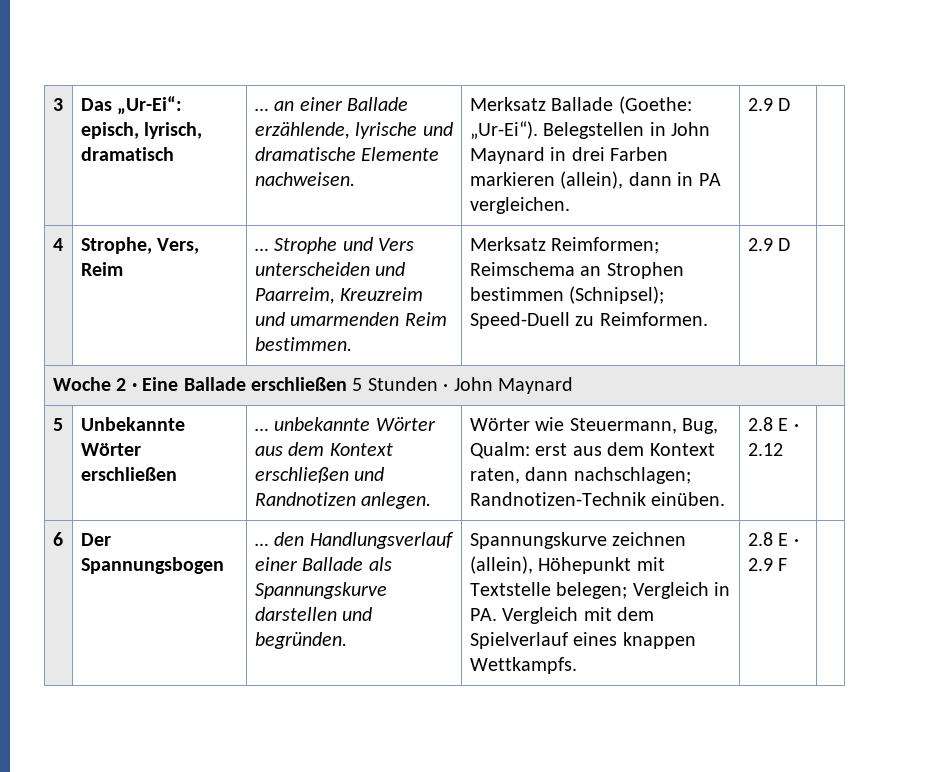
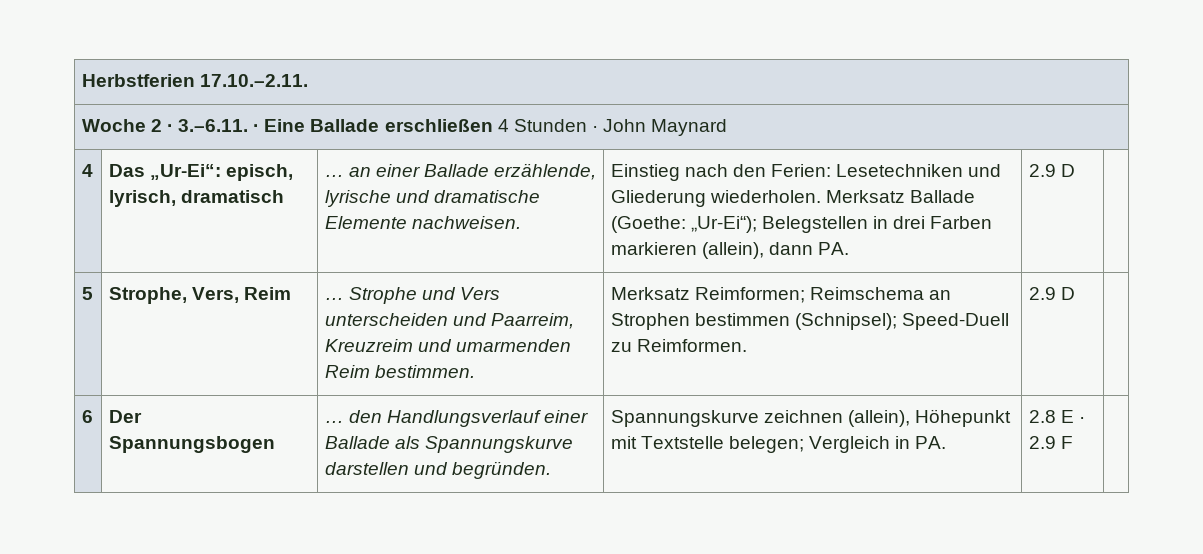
- 3 | Das „Ur-Ei“: episch, lyrisch, dramatisch | … an einer Ballade erzählende, lyrische und dramatische Elemente nachweisen. | Merksatz Ballade (Goethe: „Ur-Ei“). Belegstellen in John Maynard in drei Farben markieren (allein), dann in PA vergleichen. | 2.9 D |
- 4 | Strophe, Vers, Reim | … Strophe und Vers unterscheiden und Paarreim, Kreuzreim und umarmenden Reim bestimmen. | Merksatz Reimformen; Reimschema an Strophen bestimmen (Schnipsel); Speed-Duell zu Reimformen. | 2.9 D |
+ Herbstferien 17.10.–2.11.
+ Woche 2 · 3.–6.11. · Eine Ballade erschließen 4 Stunden · John Maynard
+ 4 | Das „Ur-Ei“: episch, lyrisch, dramatisch | … an einer Ballade erzählende, lyrische und dramatische Elemente nachweisen. | Einstieg nach den Ferien: Lesetechniken und Gliederung wiederholen. Merksatz Ballade (Goethe: „Ur-Ei“); Belegstellen in drei Farben markieren (allein), dann PA. | 2.9 D |
+ 5 | Strophe, Vers, Reim | … Strophe und Vers unterscheiden und Paarreim, Kreuzreim und umarmenden Reim bestimmen. | Merksatz Reimformen; Reimschema an Strophen bestimmen (Schnipsel); Speed-Duell zu Reimformen. | 2.9 D |
- Woche 2 · Eine Ballade erschließen 5 Stunden · John Maynard
- 5 | Unbekannte Wörter erschließen | … unbekannte Wörter aus dem Kontext erschließen und Randnotizen anlegen. | Wörter wie Steuermann, Bug, Qualm: erst aus dem Kontext raten, dann nachschlagen; Randnotizen-Technik einüben. | 2.8 E · 2.12 |
- 6 | Der Spannungsbogen | … den Handlungsverlauf einer Ballade als Spannungskurve darstellen und begründen. | Spannungskurve zeichnen (allein), Höhepunkt mit Textstelle belegen; Vergleich in PA. Vergleich mit dem Spielverlauf eines knappen Wettkampfs. | 2.8 E · 2.9 F |
+ 6 | Der Spannungsbogen | … den Handlungsverlauf einer Ballade als Spannungskurve darstellen und begründen. | Spannungskurve zeichnen (allein), Höhepunkt mit Textstelle belegen; Vergleich in PA. | 2.8 E · 2.9 F |

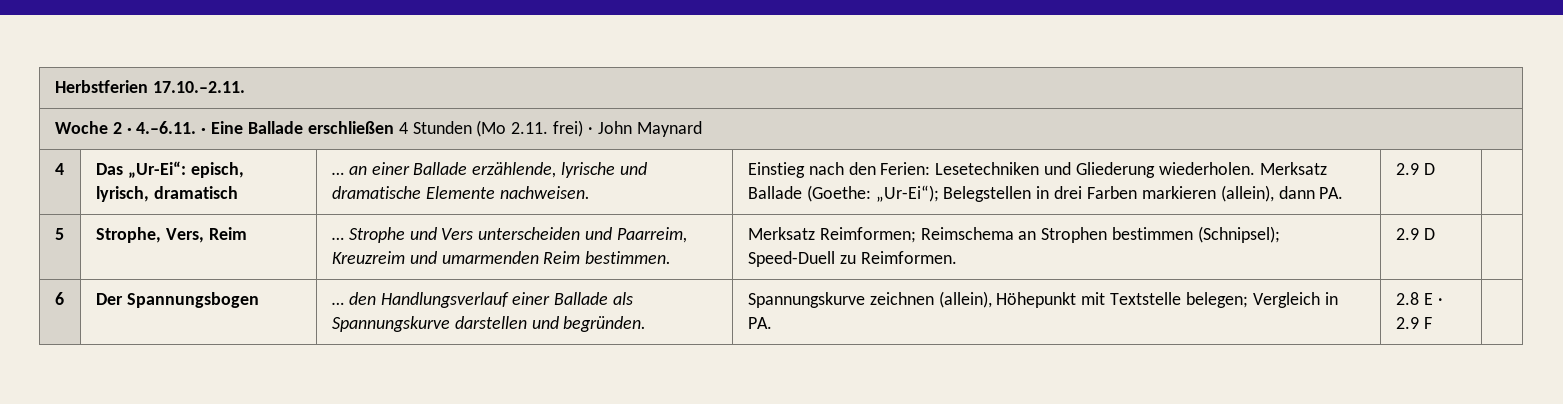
- Woche 2 · 3.–6.11. · Eine Ballade erschließen 4 Stunden · John Maynard
+ Woche 2 · 4.–6.11. · Eine Ballade erschließen 4 Stunden (Mo 2.11. frei) · John Maynard

